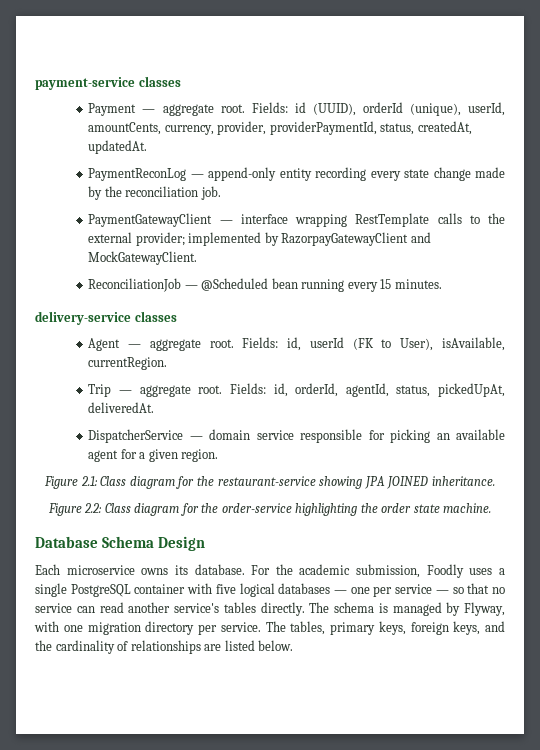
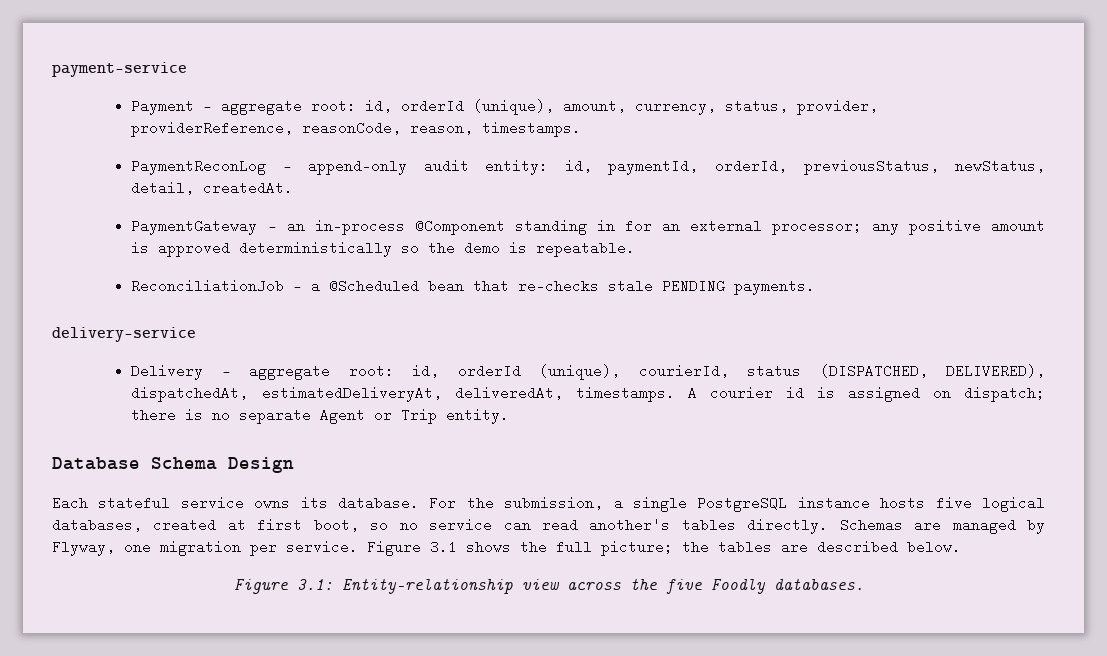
- payment-service classes
+ payment-service
- Payment — aggregate root. Fields: id (UUID), orderId (unique), userId, amountCents, currency, provider, providerPaymentId, status, createdAt, updatedAt.
- PaymentReconLog — append-only entity recording every state change made by the reconciliation job.
- PaymentGatewayClient — interface wrapping RestTemplate calls to the external provider; implemented by RazorpayGatewayClient and MockGatewayClient.
+ Payment — aggregate root: id, orderId (unique), amount, currency, status, provider, providerReference, reasonCode, reason, timestamps.
+ PaymentReconLog — append-only audit entity: id, paymentId, orderId, previousStatus, newStatus, detail, createdAt.
+ PaymentGateway — an in-process @Component standing in for an external processor; any positive amount is approved deterministically so the demo is repeatable.
- ReconciliationJob — @Scheduled bean running every 15 minutes.
- delivery-service classes
- Agent — aggregate root. Fields: id, userId (FK to User), isAvailable, currentRegion.
- Trip — aggregate root. Fields: id, orderId, agentId, status, pickedUpAt, deliveredAt.
- DispatcherService — domain service responsible for picking an available agent for a given region.
- Figure 2.1: Class diagram for the restaurant-service showing JPA JOINED inheritance.
- Figure 2.2: Class diagram for the order-service highlighting the order state machine.
+ ReconciliationJob — a @Scheduled bean that re-checks stale PENDING payments.
+ delivery-service
+ Delivery — aggregate root: id, orderId (unique), courierId, status (DISPATCHED, DELIVERED), dispatchedAt, estimatedDeliveryAt, deliveredAt, timestamps. A courier id is assigned on dispatch; there is no separate Agent or Trip entity.
- Each microservice owns its database.
+ Each stateful service owns its database.
- For the academic submission, Foodly uses a single PostgreSQL container with five logical databases — one per service — so that no service can read another service's tables directly. The schema is managed by Flyway, with one migration directory per service.
+ For the submission, a single PostgreSQL instance hosts five logical databases, created at first boot, so no service can read another's tables directly. Schemas are managed by Flyway, one migration per service.
- The tables, primary keys, foreign keys, and the cardinality of relationships are listed below.
+ Figure 3.1 shows the full picture; the tables are described below.
+ Figure 3.1: Entity-relationship view across the five Foodly databases.

